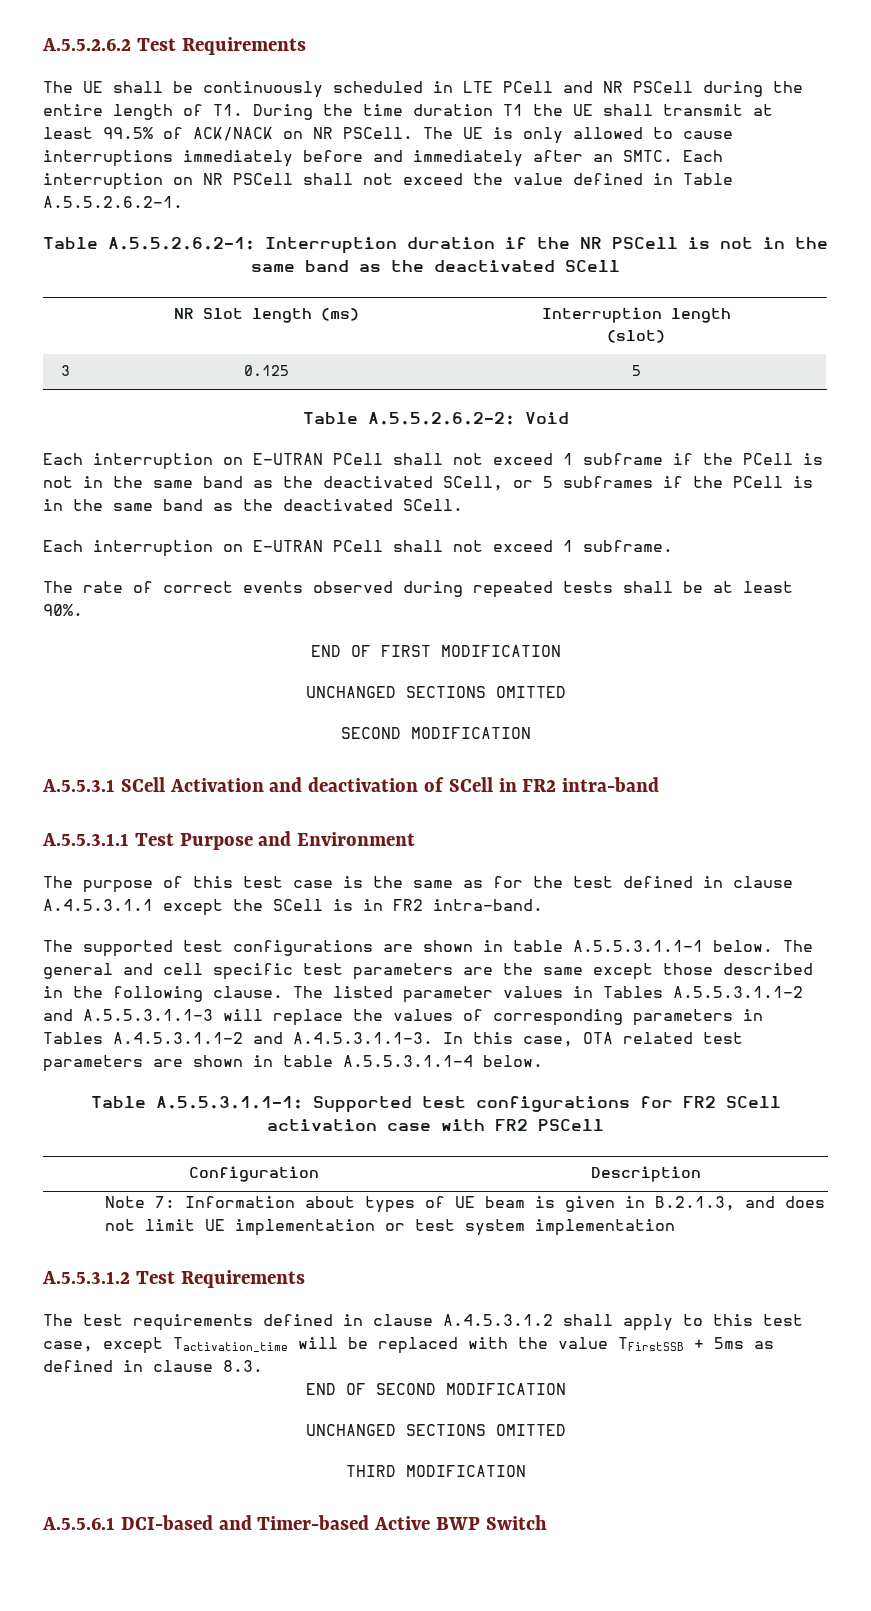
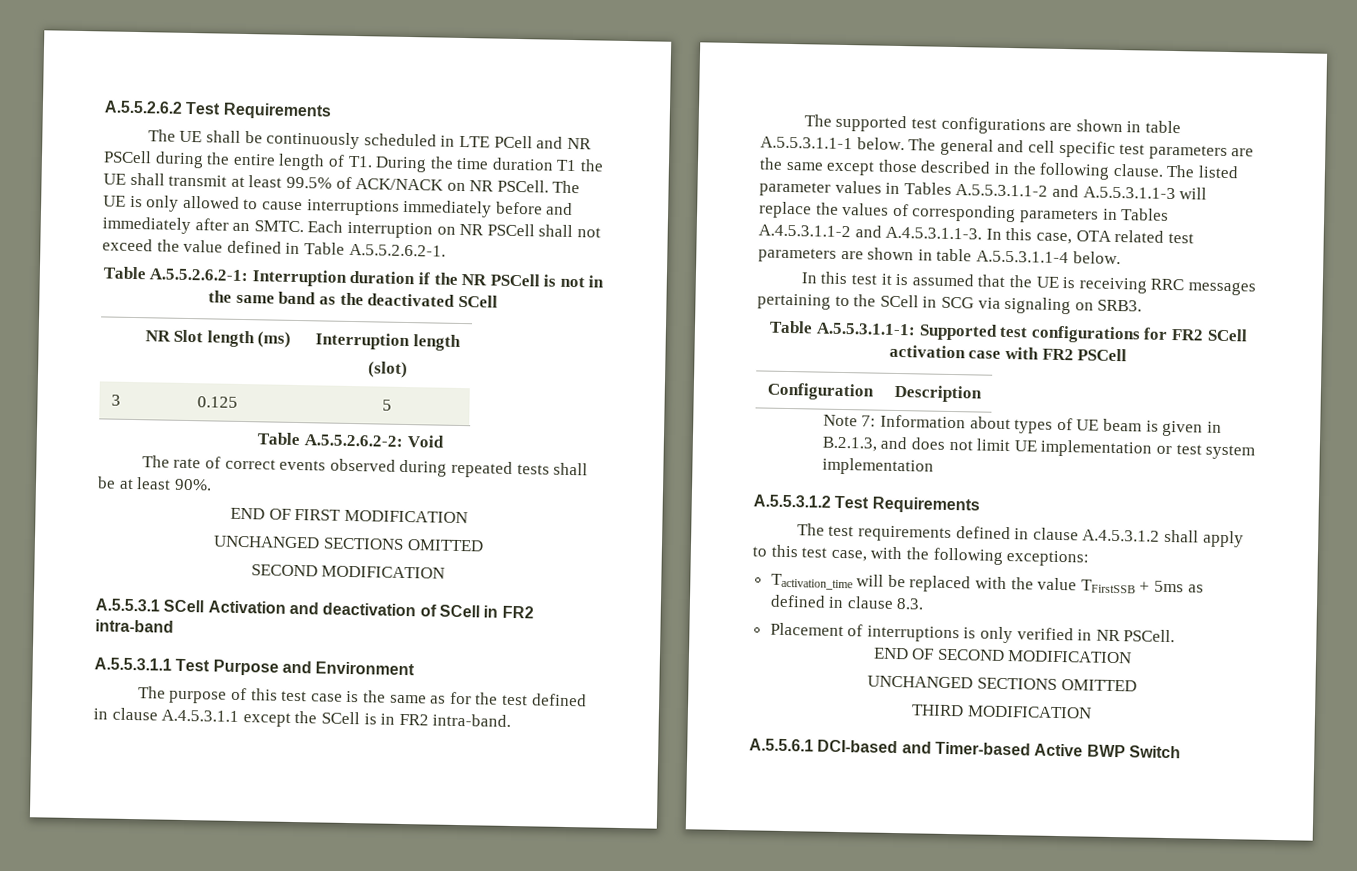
- Each interruption on E-UTRAN PCell shall not exceed 1 subframe if the PCell is not in the same band as the deactivated SCell, or 5 subframes if the PCell is in the same band as the deactivated SCell.
- Each interruption on E-UTRAN PCell shall not exceed 1 subframe.
+ In this test it is assumed that the UE is receiving RRC messages pertaining to the SCell in SCG via signaling on SRB3.
- The test requirements defined in clause A.4.5.3.1.2 shall apply to this test case, except Tactivation_time will be replaced with the value TFirstSSB + 5ms as defined in clause 8.3.
+ The test requirements defined in clause A.4.5.3.1.2 shall apply to this test case, with the following exceptions:
+ Tactivation_time will be replaced with the value TFirstSSB + 5ms as defined in clause 8.3.
+ Placement of interruptions is only verified in NR PSCell.

